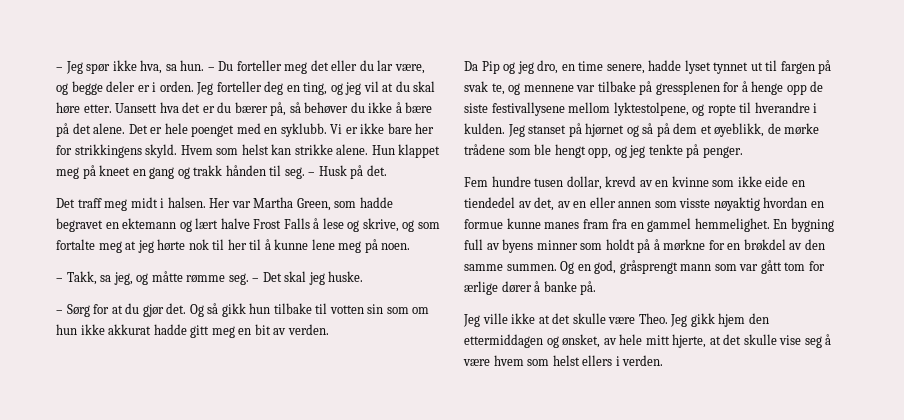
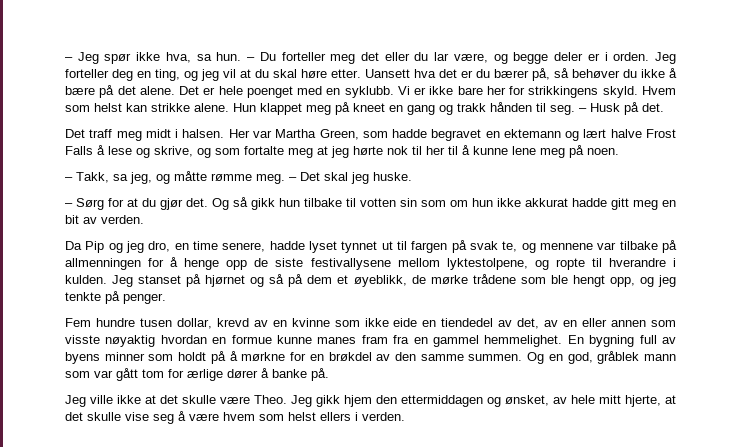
- – Takk, sa jeg, og måtte rømme seg.
+ – Takk, sa jeg, og måtte rømme meg.
- Da Pip og jeg dro, en time senere, hadde lyset tynnet ut til fargen på svak te, og mennene var tilbake på gressplenen for å henge opp de siste festivallysene mellom lyktestolpene, og ropte til hverandre i kulden.
+ Da Pip og jeg dro, en time senere, hadde lyset tynnet ut til fargen på svak te, og mennene var tilbake på allmenningen for å henge opp de siste festivallysene mellom lyktestolpene, og ropte til hverandre i kulden.
- Og en god, gråsprengt mann som var gått tom for ærlige dører å banke på.
+ Og en god, gråblek mann som var gått tom for ærlige dører å banke på.

